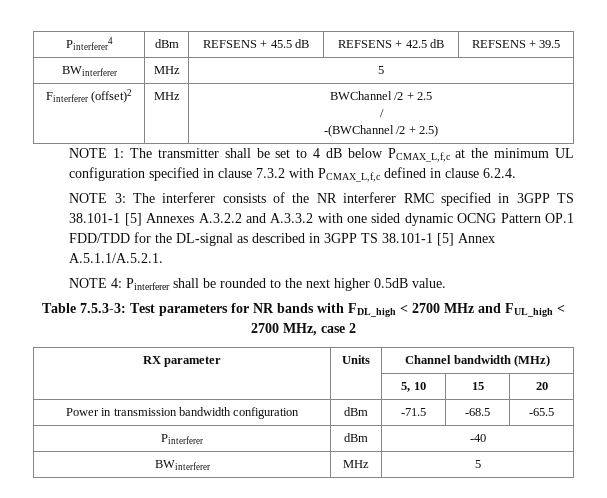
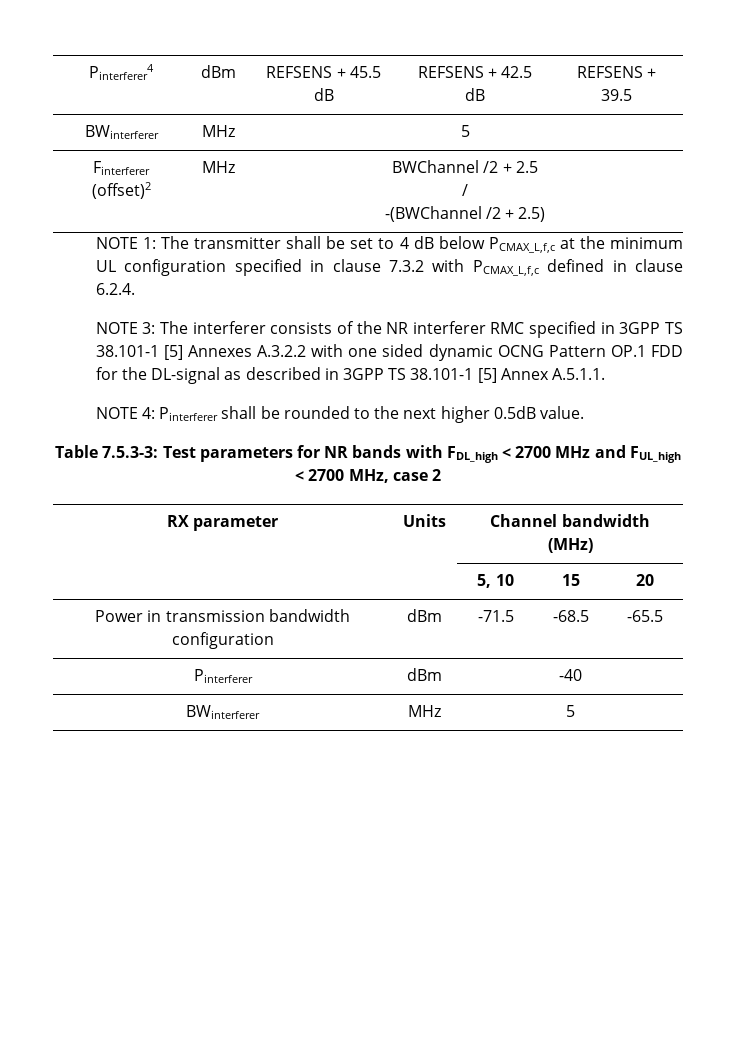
- NOTE 3: The interferer consists of the NR interferer RMC specified in 3GPP TS 38.101-1 [5] Annexes A.3.2.2 and A.3.3.2 with one sided dynamic OCNG Pattern OP.1 FDD/TDD for the DL-signal as described in 3GPP TS 38.101-1 [5] Annex A.5.1.1/A.5.2.1.
+ NOTE 3: The interferer consists of the NR interferer RMC specified in 3GPP TS 38.101-1 [5] Annexes A.3.2.2 with one sided dynamic OCNG Pattern OP.1 FDD for the DL-signal as described in 3GPP TS 38.101-1 [5] Annex A.5.1.1.

